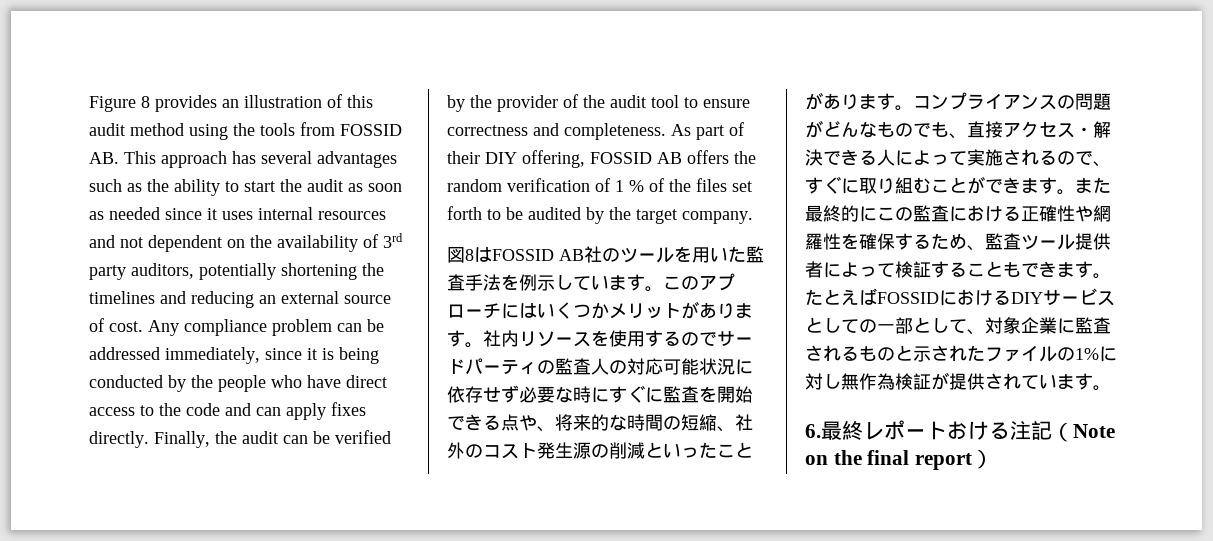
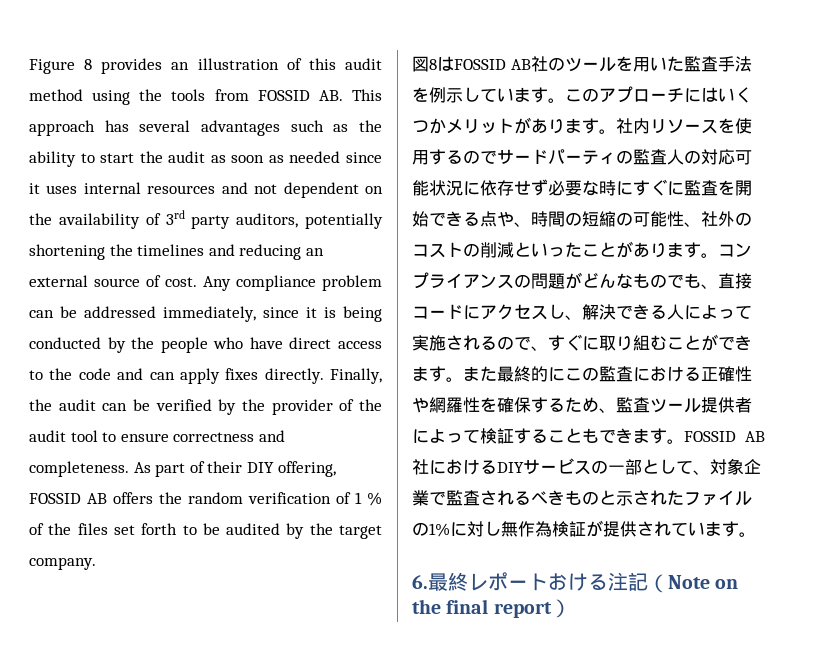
- 社内リソースを使用するのでサードパーティの監査人の対応可能状況に依存せず必要な時にすぐに監査を開始できる点や、将来的な時間の短縮、社外のコスト発生源の削減といったことがあります。
+ 社内リソースを使用するのでサードパーティの監査人の対応可能状況に依存せず必要な時にすぐに監査を開始できる点や、時間の短縮の可能性、社外のコストの削減といったことがあります。
- コンプライアンスの問題がどんなものでも、直接アクセス・解決できる人によって実施されるので、すぐに取り組むことができます。
+ コンプライアンスの問題がどんなものでも、直接コードにアクセスし、解決できる人によって実施されるので、すぐに取り組むことができます。
- たとえばFOSSIDにおけるDIYサービスとしての一部として、対象企業に監査されるものと示されたファイルの1%に対し無作為検証が提供されています。
+ FOSSID AB社におけるDIYサービスの一部として、対象企業で監査されるべきものと示されたファイルの1%に対し無作為検証が提供されています。

